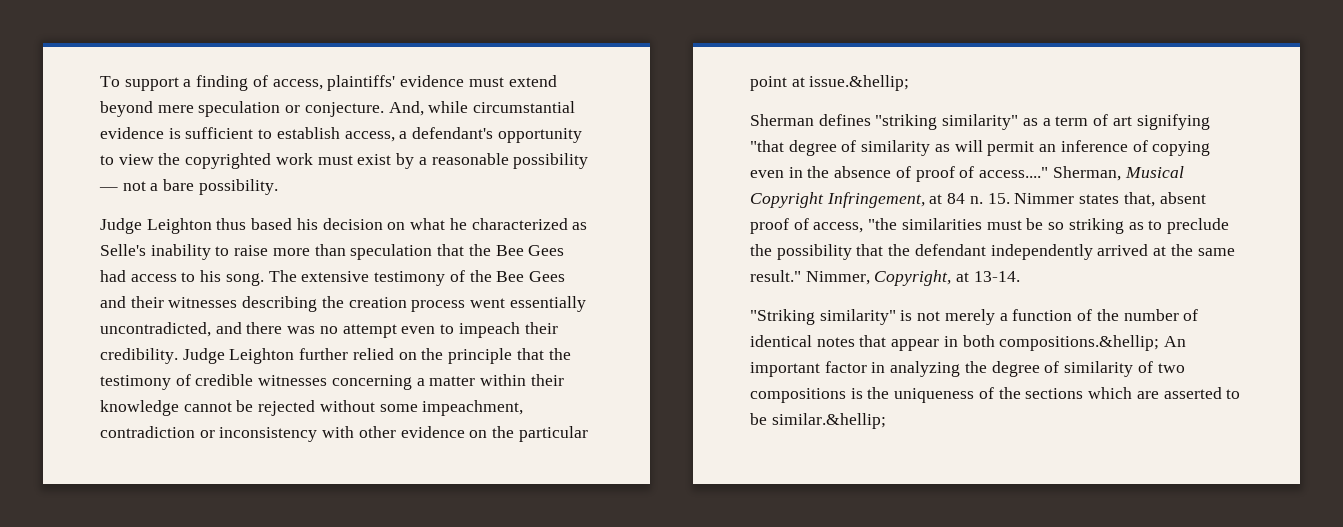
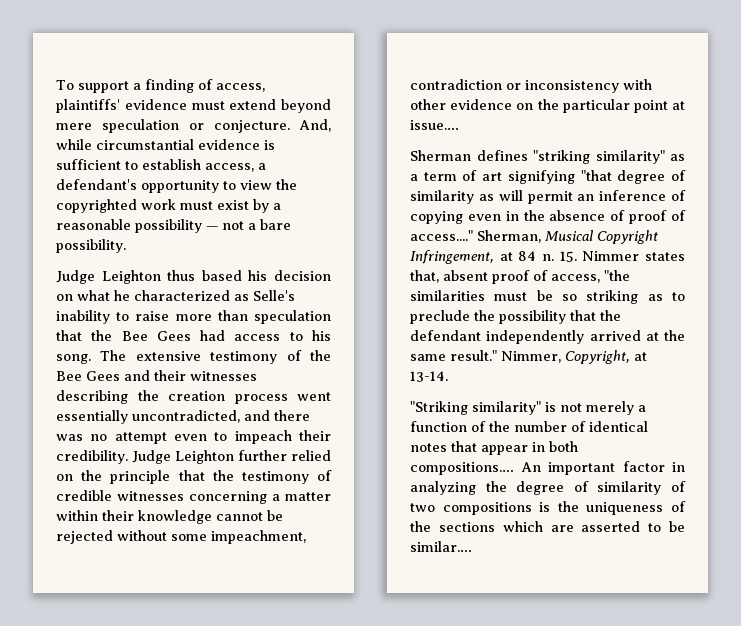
- Judge Leighton further relied on the principle that the testimony of credible witnesses concerning a matter within their knowledge cannot be rejected without some impeachment, contradiction or inconsistency with other evidence on the particular point at issue.&hellip;
+ Judge Leighton further relied on the principle that the testimony of credible witnesses concerning a matter within their knowledge cannot be rejected without some impeachment, contradiction or inconsistency with other evidence on the particular point at issue.…
- "Striking similarity" is not merely a function of the number of identical notes that appear in both compositions.&hellip; An important factor in analyzing the degree of similarity of two compositions is the uniqueness of the sections which are asserted to be similar.&hellip;
+ "Striking similarity" is not merely a function of the number of identical notes that appear in both compositions.… An important factor in analyzing the degree of similarity of two compositions is the uniqueness of the sections which are asserted to be similar.…

